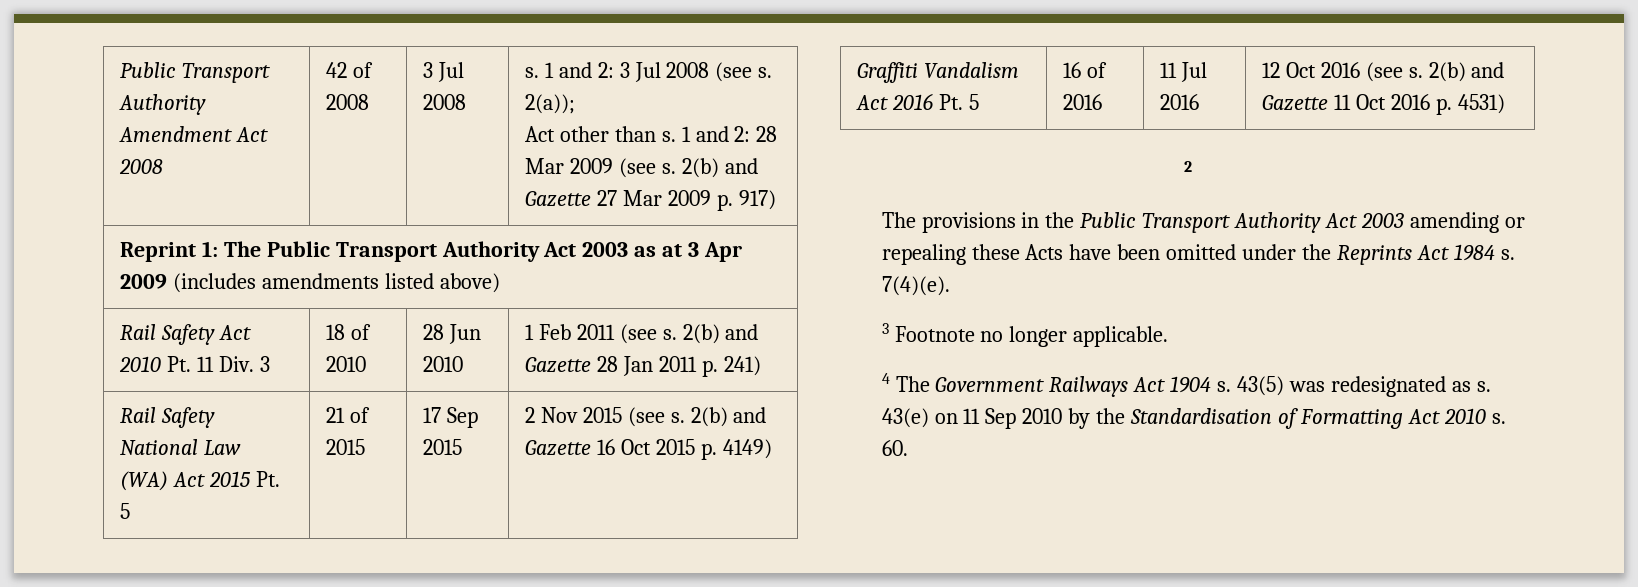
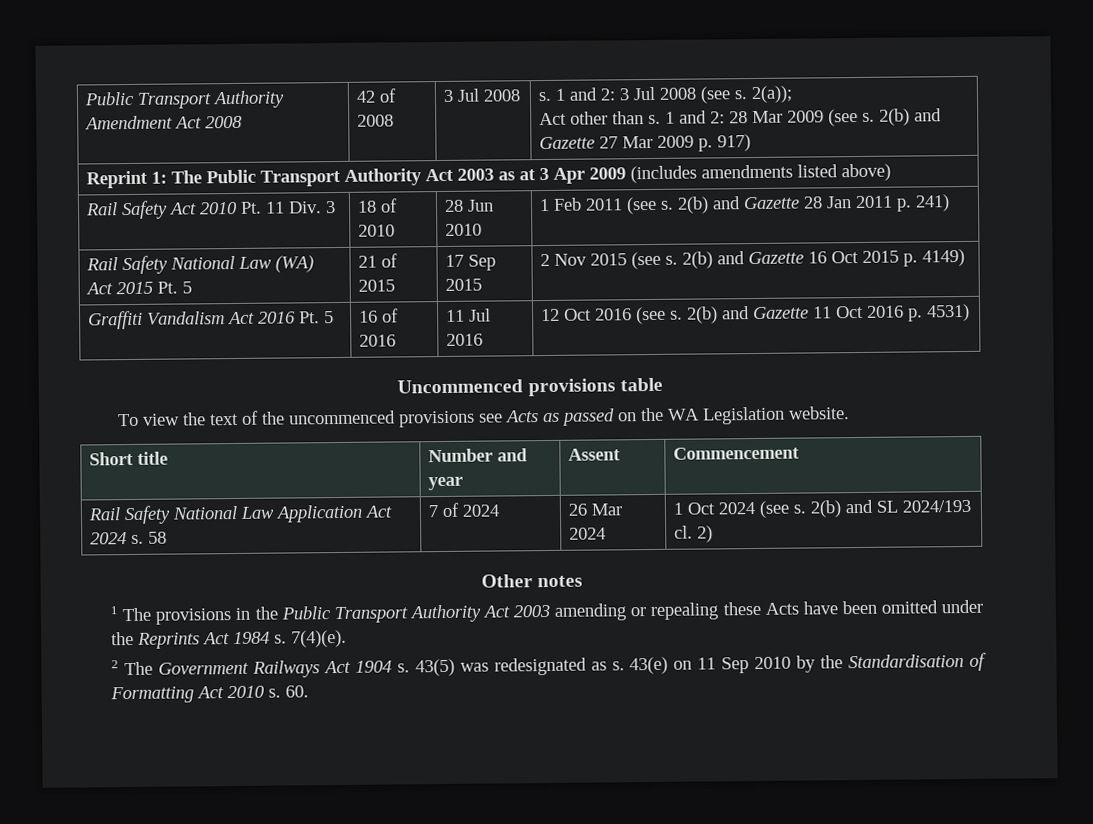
  Graffiti Vandalism Act 2016 Pt. 5 | 16 of 2016 | 11 Jul 2016 | 12 Oct 2016 (see s. 2(b) and Gazette 11 Oct 2016 p. 4531)
- 2
- The provisions in the Public Transport Authority Act 2003 amending or repealing these Acts have been omitted under the Reprints Act 1984 s.
+ Uncommenced provisions table
+ To view the text of the uncommenced provisions see Acts as passed on the WA Legislation website.
+ Short title | Number and year | Assent | Commencement
+ Rail Safety National Law Application Act 2024 s. 58 | 7 of 2024 | 26 Mar 2024 | 1 Oct 2024 (see s. 2(b) and SL 2024/193 cl. 2)
+ Other notes
+ 1 The provisions in the Public Transport Authority Act 2003 amending or repealing these Acts have been omitted under the Reprints Act 1984 s.
- 3 Footnote no longer applicable.
- 4 The Government Railways Act 1904 s.
+ 2 The Government Railways Act 1904 s.

